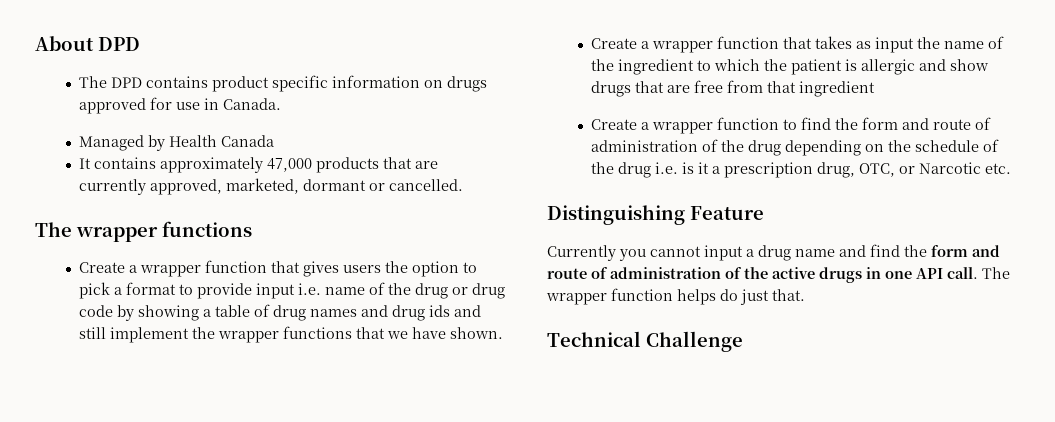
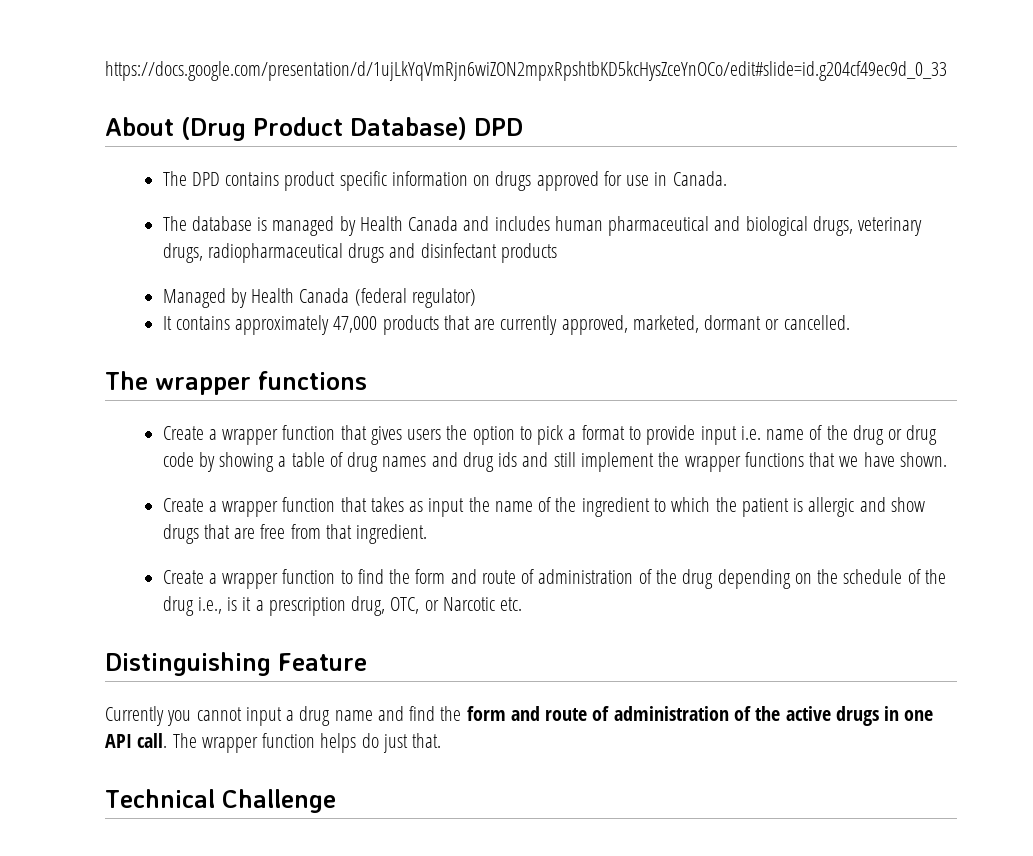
- About DPD
+ https://docs.google.com/presentation/d/1ujLkYqVmRjn6wiZON2mpxRpshtbKD5kcHysZceYnOCo/edit#slide=id.g204cf49ec9d_0_33
+ About (Drug Product Database) DPD
+ The database is managed by Health Canada and includes human pharmaceutical and biological drugs, veterinary drugs, radiopharmaceutical drugs and disinfectant products
- Managed by Health Canada
+ Managed by Health Canada (federal regulator)
- Create a wrapper function that takes as input the name of the ingredient to which the patient is allergic and show drugs that are free from that ingredient
+ Create a wrapper function that takes as input the name of the ingredient to which the patient is allergic and show drugs that are free from that ingredient.
- Create a wrapper function to find the form and route of administration of the drug depending on the schedule of the drug i.e. is it a prescription drug, OTC, or Narcotic etc.
+ Create a wrapper function to find the form and route of administration of the drug depending on the schedule of the drug i.e., is it a prescription drug, OTC, or Narcotic etc.

